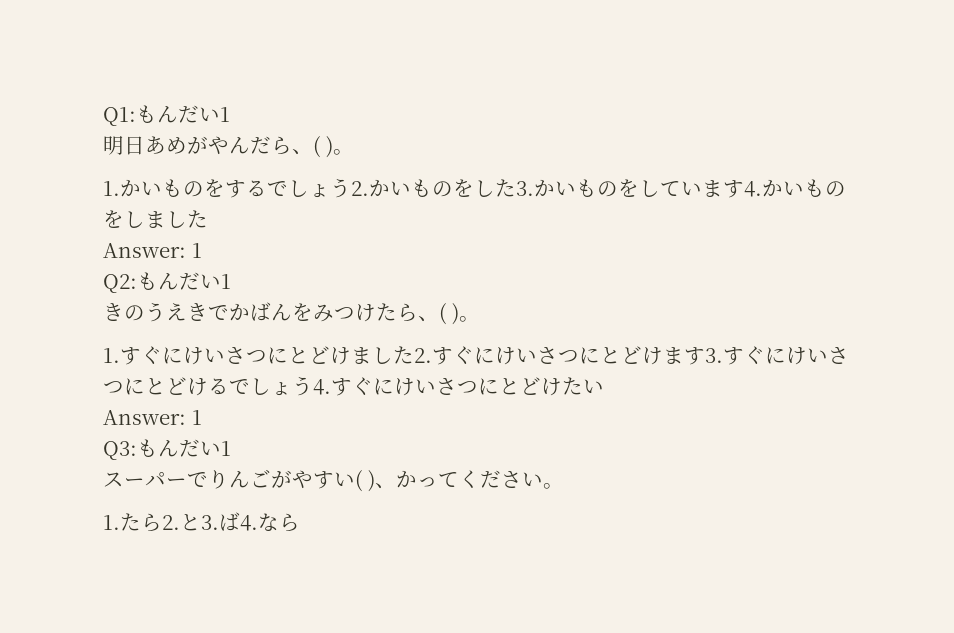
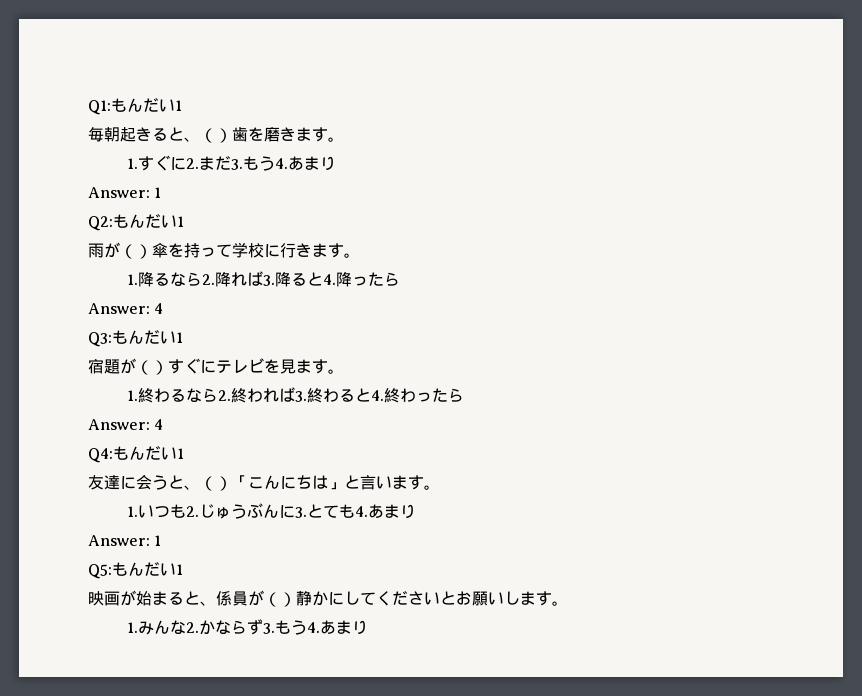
- 明日あめがやんだら、( )。
- 1.かいものをするでしょう2.かいものをした3.かいものをしています4.かいものをしました
+ 毎朝起きると、（）歯を磨きます。
+ 1.すぐに2.まだ3.もう4.あまり
- きのうえきでかばんをみつけたら、( )。
- 1.すぐにけいさつにとどけました2.すぐにけいさつにとどけます3.すぐにけいさつにとどけるでしょう4.すぐにけいさつにとどけたい
- Answer: 1
+ 雨が（）傘を持って学校に行きます。
+ 1.降るなら2.降れば3.降ると4.降ったら
+ Answer: 4
- スーパーでりんごがやすい( )、かってください。
- 1.たら2.と3.ば4.なら
+ 宿題が（）すぐにテレビを見ます。
+ 1.終わるなら2.終われば3.終わると4.終わったら
+ Answer: 4
+ Q4:もんだい1
+ 友達に会うと、（）「こんにちは」と言います。
+ 1.いつも2.じゅうぶんに3.とても4.あまり
+ Answer: 1
+ Q5:もんだい1
+ 映画が始まると、係員が（）静かにしてくださいとお願いします。
+ 1.みんな2.かならず3.もう4.あまり

